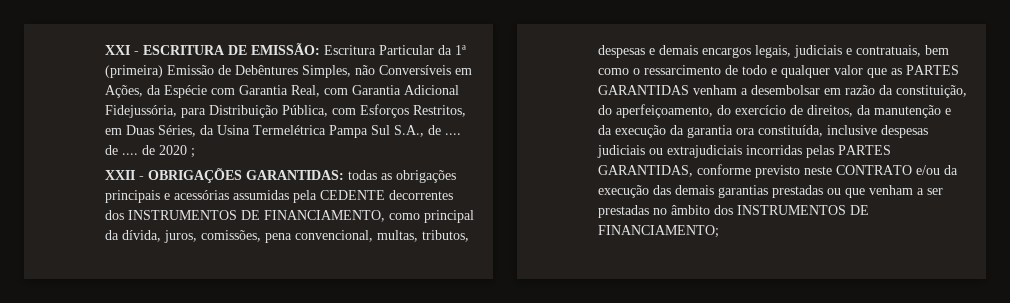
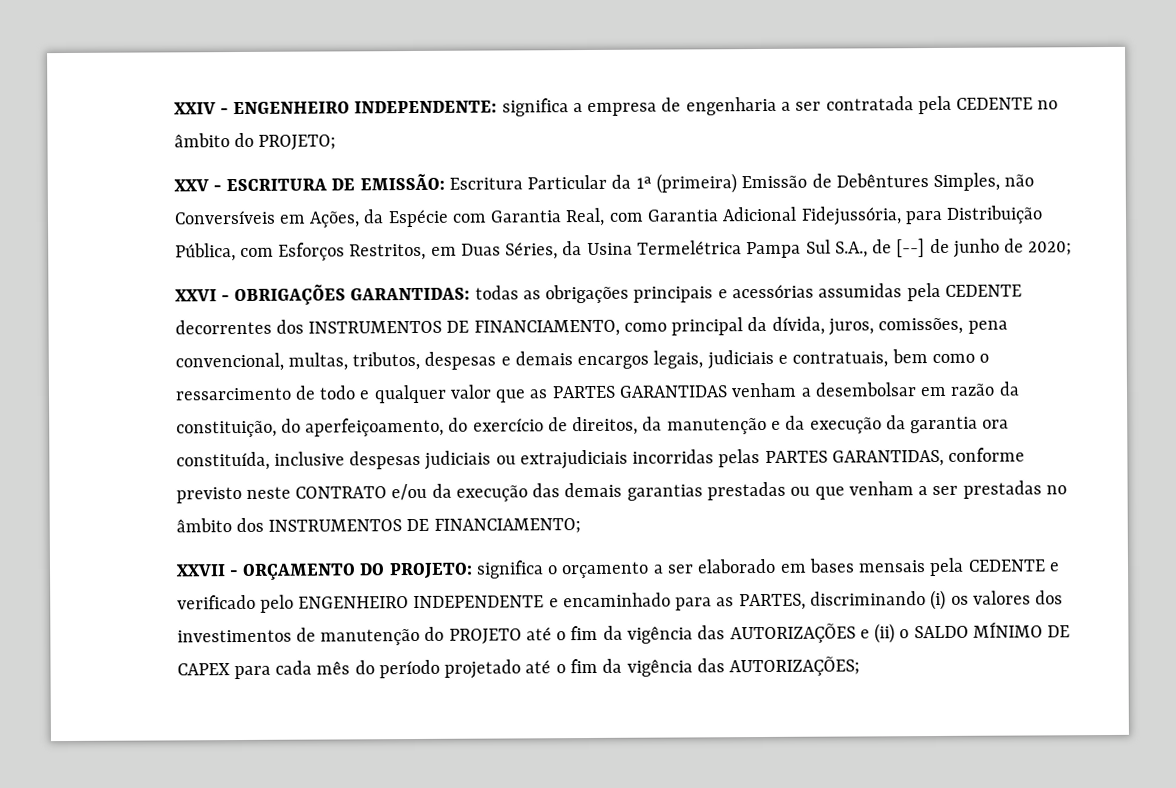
- XXI - ESCRITURA DE EMISSÃO:
+ XXIV - ENGENHEIRO INDEPENDENTE: significa a empresa de engenharia a ser contratada pela CEDENTE no âmbito do PROJETO;
+ XXV - ESCRITURA DE EMISSÃO:
- Escritura Particular da 1ª (primeira) Emissão de Debêntures Simples, não Conversíveis em Ações, da Espécie com Garantia Real, com Garantia Adicional Fidejussória, para Distribuição Pública, com Esforços Restritos, em Duas Séries, da Usina Termelétrica Pampa Sul S.A., de .... de .... de 2020 ;
- XXII - OBRIGAÇÕES GARANTIDAS:
+ Escritura Particular da 1ª (primeira) Emissão de Debêntures Simples, não Conversíveis em Ações, da Espécie com Garantia Real, com Garantia Adicional Fidejussória, para Distribuição Pública, com Esforços Restritos, em Duas Séries, da Usina Termelétrica Pampa Sul S.A., de [--] de junho de 2020;
+ XXVI - OBRIGAÇÕES GARANTIDAS:
+ XXVII - ORÇAMENTO DO PROJETO: significa o orçamento a ser elaborado em bases mensais pela CEDENTE e verificado pelo ENGENHEIRO INDEPENDENTE e encaminhado para as PARTES, discriminando (i) os valores dos investimentos de manutenção do PROJETO até o fim da vigência das AUTORIZAÇÕES e (ii) o SALDO MÍNIMO DE CAPEX para cada mês do período projetado até o fim da vigência das AUTORIZAÇÕES;

